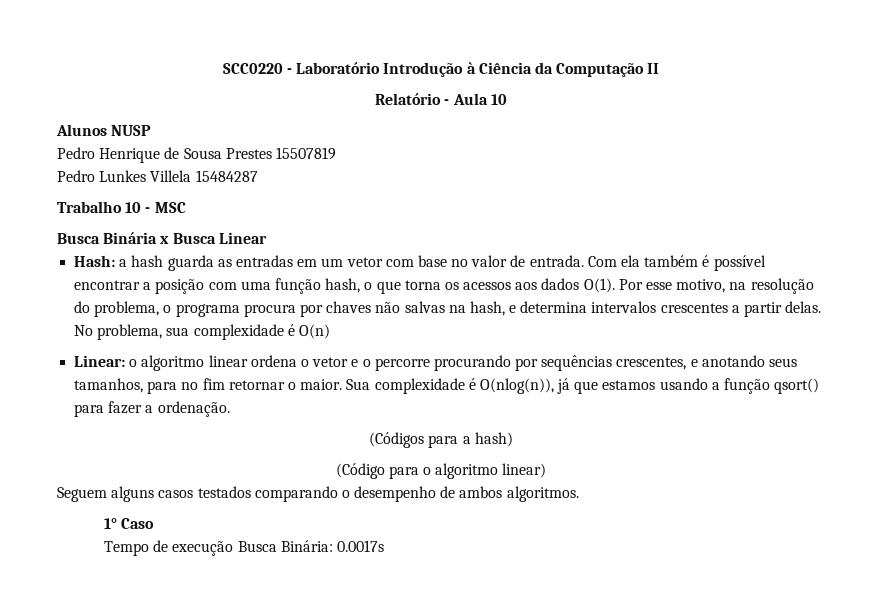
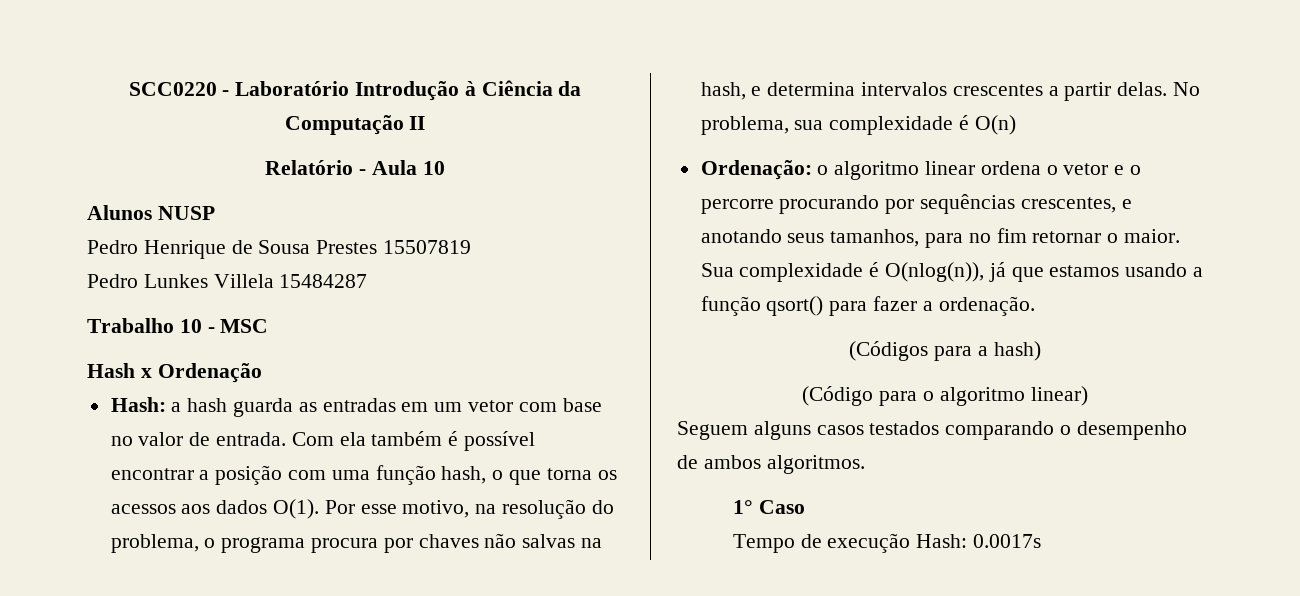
- Busca Binária x Busca Linear
+ Hash x Ordenação
- Linear: o algoritmo linear ordena o vetor e o percorre procurando por sequências crescentes, e anotando seus tamanhos, para no fim retornar o maior.
+ Ordenação: o algoritmo linear ordena o vetor e o percorre procurando por sequências crescentes, e anotando seus tamanhos, para no fim retornar o maior.
- Tempo de execução Busca Binária: 0.0017s
+ Tempo de execução Hash: 0.0017s

